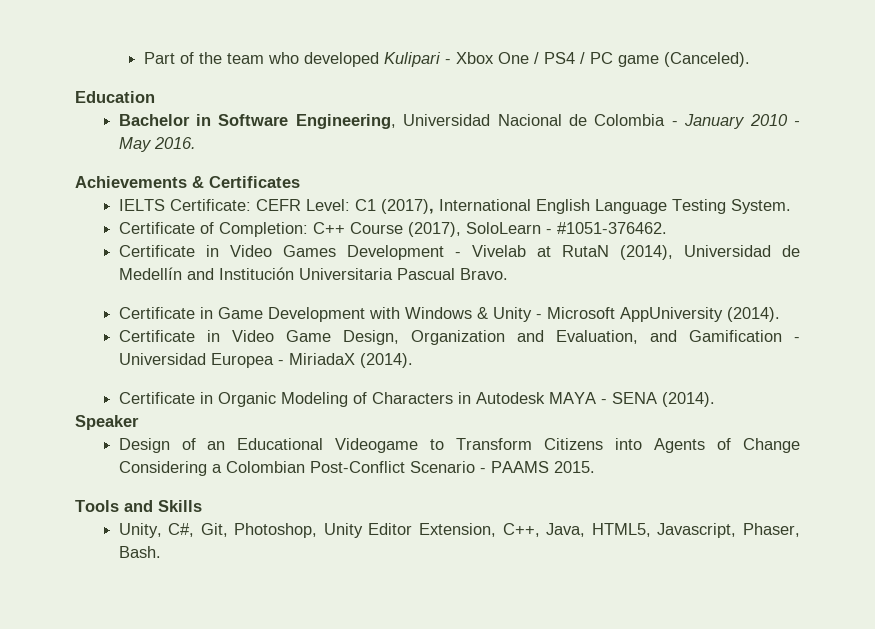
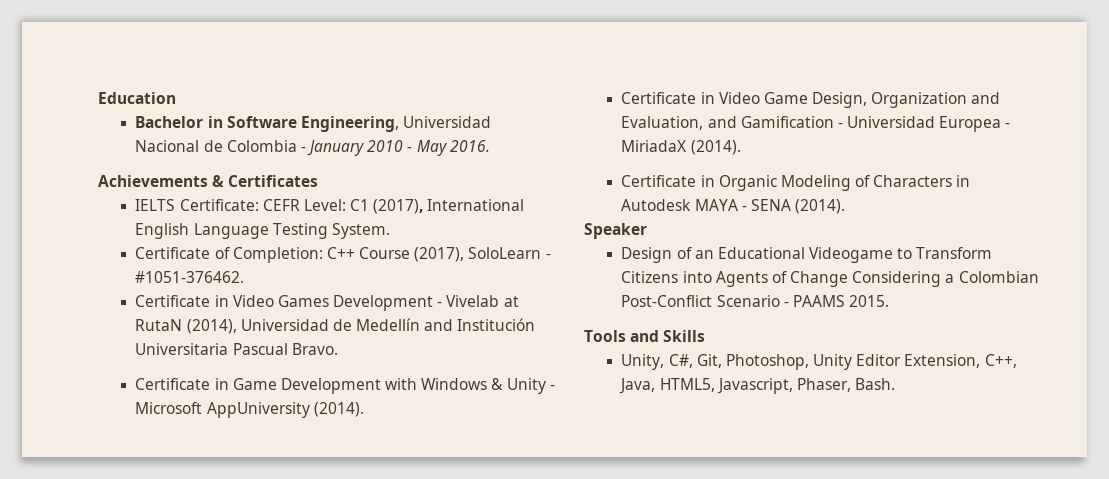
- Part of the team who developed Kulipari - Xbox One / PS4 / PC game (Canceled).

